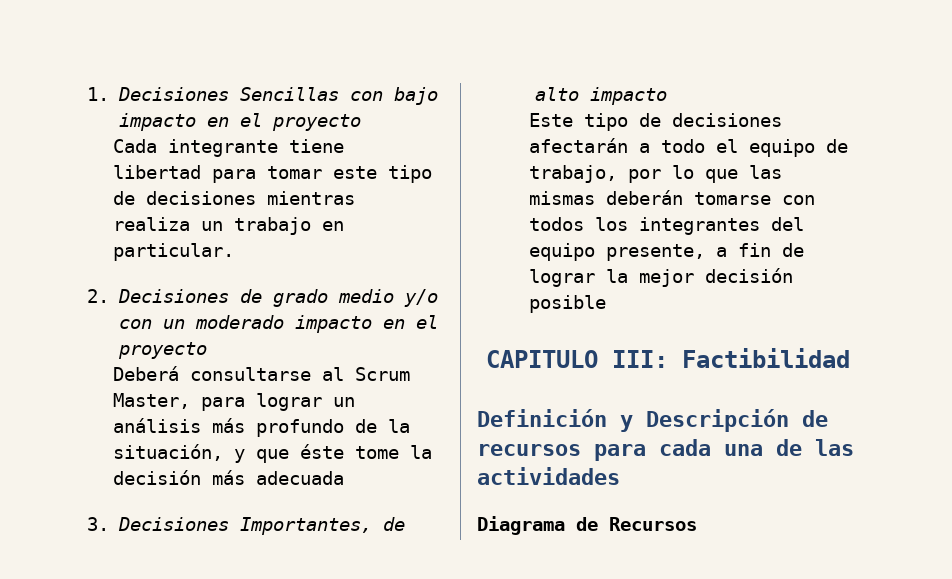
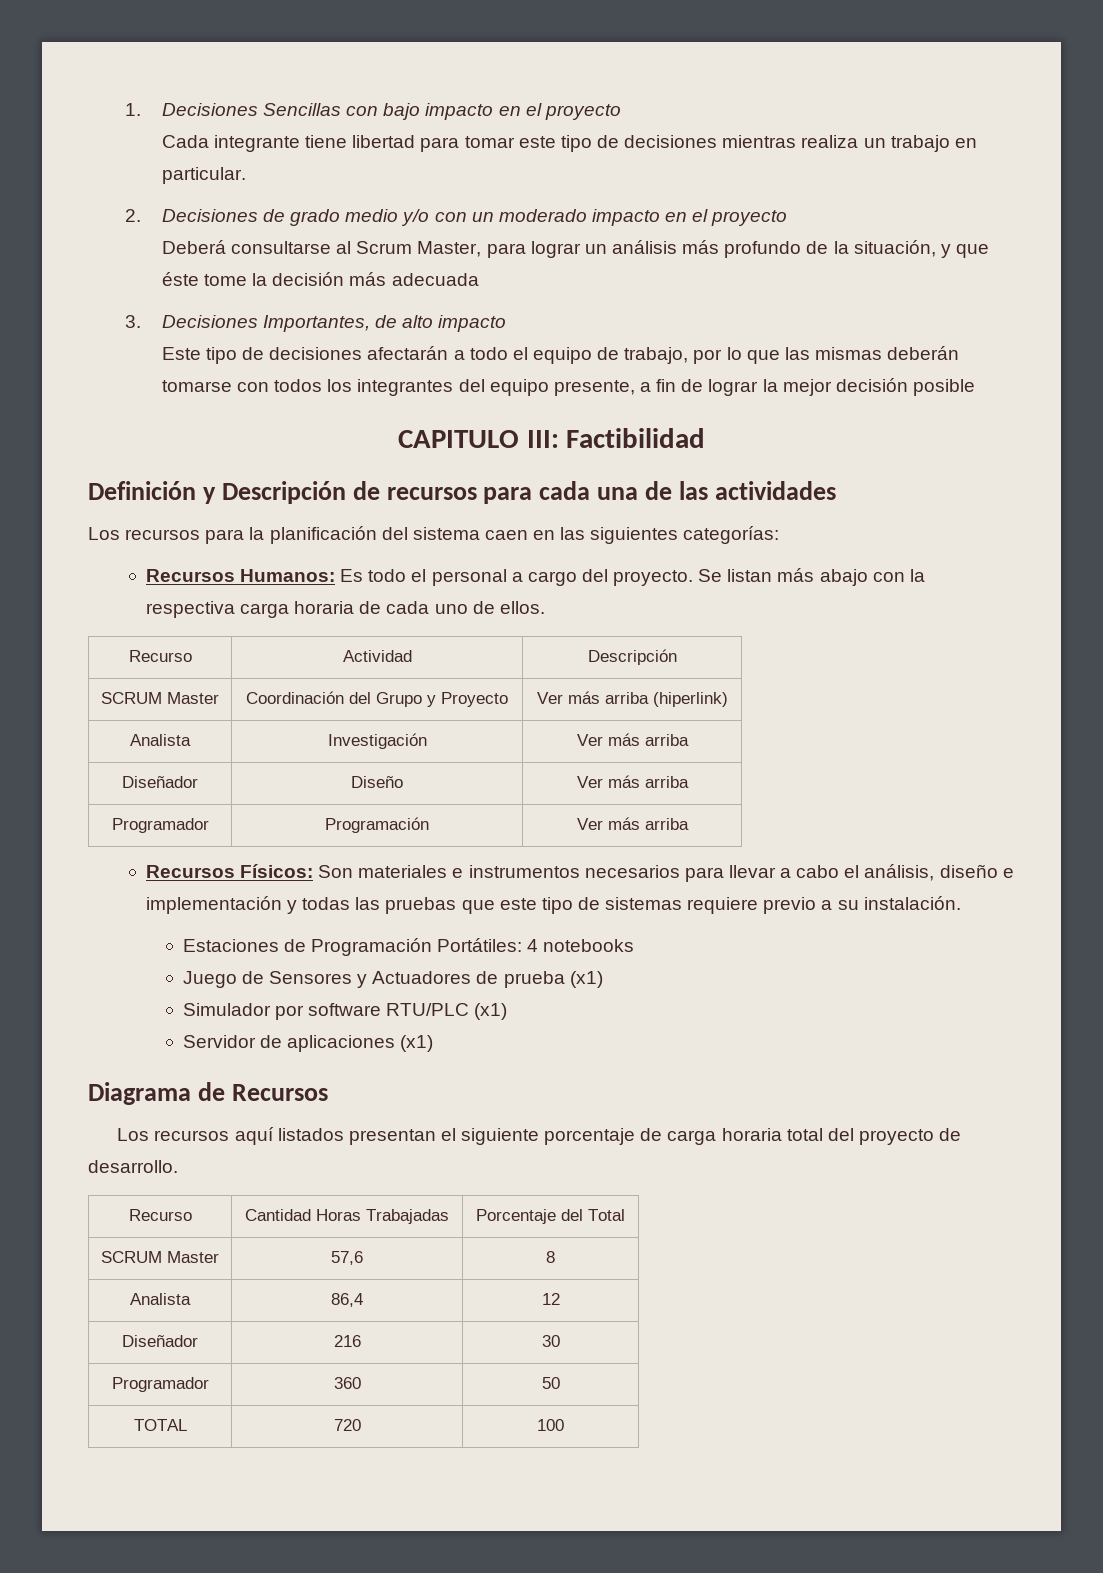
+ Los recursos para la planificación del sistema caen en las siguientes categorías:
+ Recursos Humanos: Es todo el personal a cargo del proyecto. Se listan más abajo con la respectiva carga horaria de cada uno de ellos.
+ Recurso | Actividad | Descripción
+ SCRUM Master | Coordinación del Grupo y Proyecto | Ver más arriba (hiperlink)
+ Analista | Investigación | Ver más arriba
+ Diseñador | Diseño | Ver más arriba
+ Programador | Programación | Ver más arriba
+ Recursos Físicos: Son materiales e instrumentos necesarios para llevar a cabo el análisis, diseño e implementación y todas las pruebas que este tipo de sistemas requiere previo a su instalación.
+ Estaciones de Programación Portátiles: 4 notebooks
+ Juego de Sensores y Actuadores de prueba (x1)
+ Simulador por software RTU/PLC (x1)
+ Servidor de aplicaciones (x1)
  Diagrama de Recursos
+ Los recursos aquí listados presentan el siguiente porcentaje de carga horaria total del proyecto de desarrollo.
+ Recurso | Cantidad Horas Trabajadas | Porcentaje del Total
+ SCRUM Master | 57,6 | 8
+ Analista | 86,4 | 12
+ Diseñador | 216 | 30
+ Programador | 360 | 50
+ TOTAL | 720 | 100

